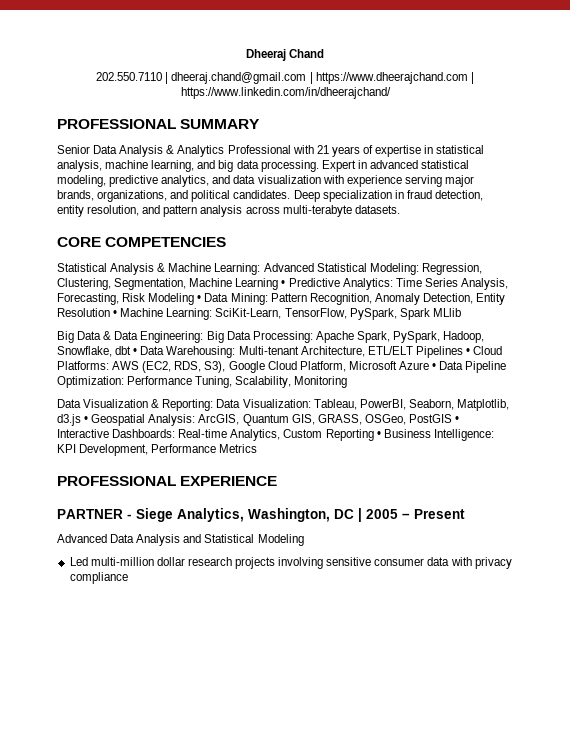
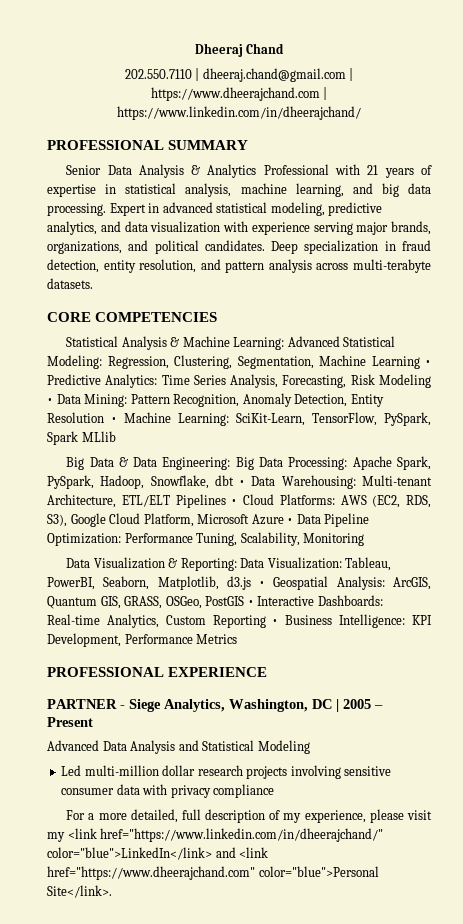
+ For a more detailed, full description of my experience, please visit my <link href="https://www.linkedin.com/in/dheerajchand/" color="blue">LinkedIn</link> and <link href="https://www.dheerajchand.com" color="blue">Personal Site</link>.

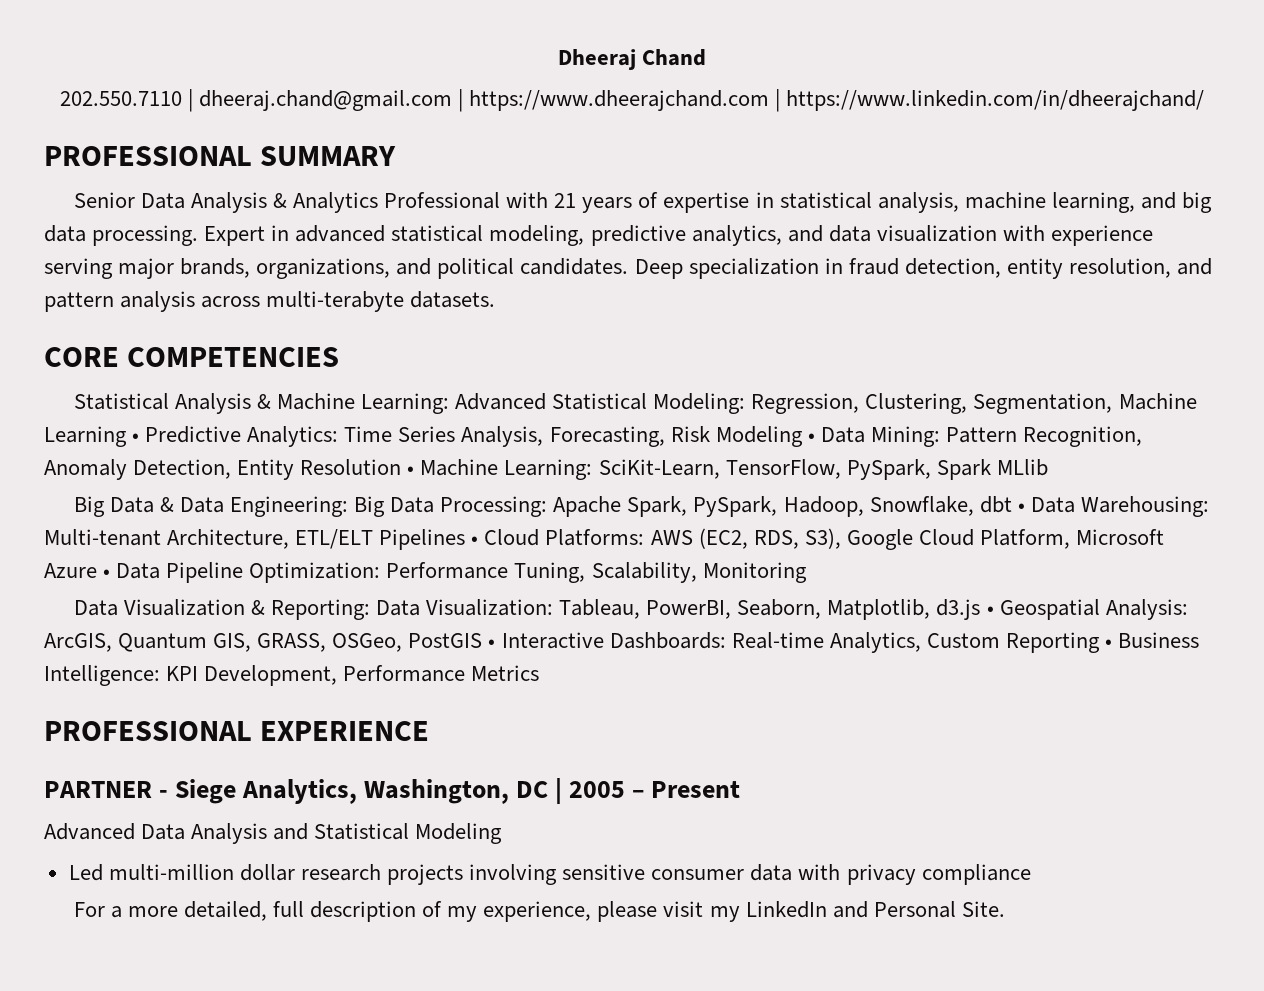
- For a more detailed, full description of my experience, please visit my <link href="https://www.linkedin.com/in/dheerajchand/" color="blue">LinkedIn</link> and <link href="https://www.dheerajchand.com" color="blue">Personal Site</link>.
+ For a more detailed, full description of my experience, please visit my LinkedIn and Personal Site.

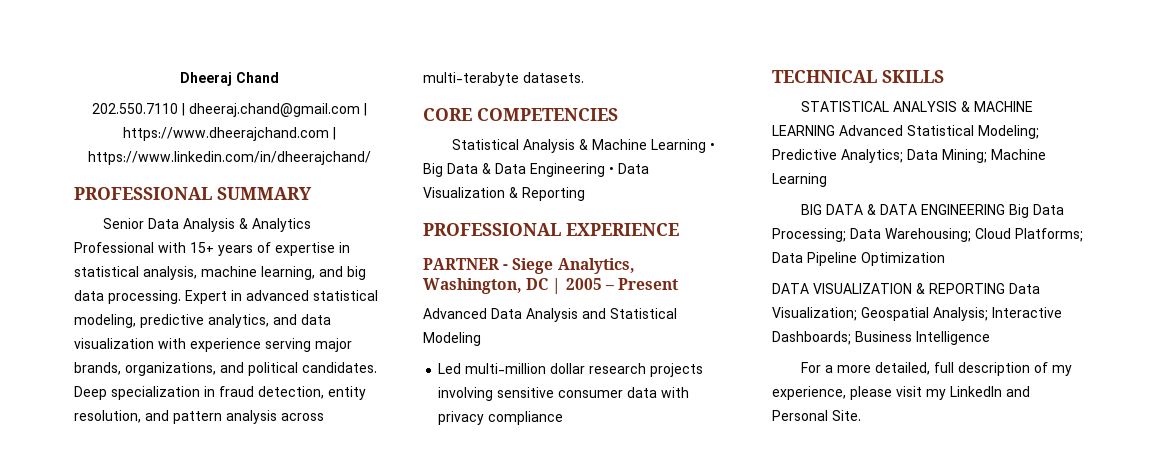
- Senior Data Analysis & Analytics Professional with 21 years of expertise in statistical analysis, machine learning, and big data processing.
+ Senior Data Analysis & Analytics Professional with 15+ years of expertise in statistical analysis, machine learning, and big data processing.
- Statistical Analysis & Machine Learning: Advanced Statistical Modeling: Regression, Clustering, Segmentation, Machine Learning • Predictive Analytics: Time Series Analysis, Forecasting, Risk Modeling • Data Mining: Pattern Recognition, Anomaly Detection, Entity Resolution • Machine Learning: SciKit-Learn, TensorFlow, PySpark, Spark MLlib
- Big Data & Data Engineering: Big Data Processing: Apache Spark, PySpark, Hadoop, Snowflake, dbt • Data Warehousing: Multi-tenant Architecture, ETL/ELT Pipelines • Cloud Platforms: AWS (EC2, RDS, S3), Google Cloud Platform, Microsoft Azure • Data Pipeline Optimization: Performance Tuning, Scalability, Monitoring
- Data Visualization & Reporting: Data Visualization: Tableau, PowerBI, Seaborn, Matplotlib, d3.js • Geospatial Analysis: ArcGIS, Quantum GIS, GRASS, OSGeo, PostGIS • Interactive Dashboards: Real-time Analytics, Custom Reporting • Business Intelligence: KPI Development, Performance Metrics
+ Statistical Analysis & Machine Learning • Big Data & Data Engineering • Data Visualization & Reporting
+ TECHNICAL SKILLS
+ STATISTICAL ANALYSIS & MACHINE LEARNING Advanced Statistical Modeling; Predictive Analytics; Data Mining; Machine Learning
+ BIG DATA & DATA ENGINEERING Big Data Processing; Data Warehousing; Cloud Platforms; Data Pipeline Optimization
+ DATA VISUALIZATION & REPORTING Data Visualization; Geospatial Analysis; Interactive Dashboards; Business Intelligence

